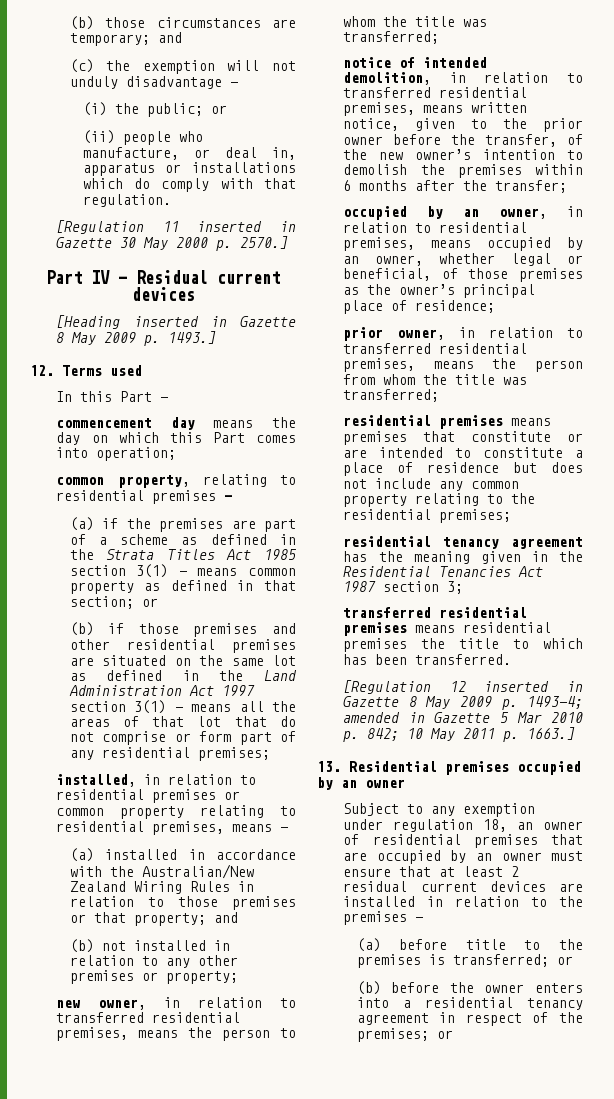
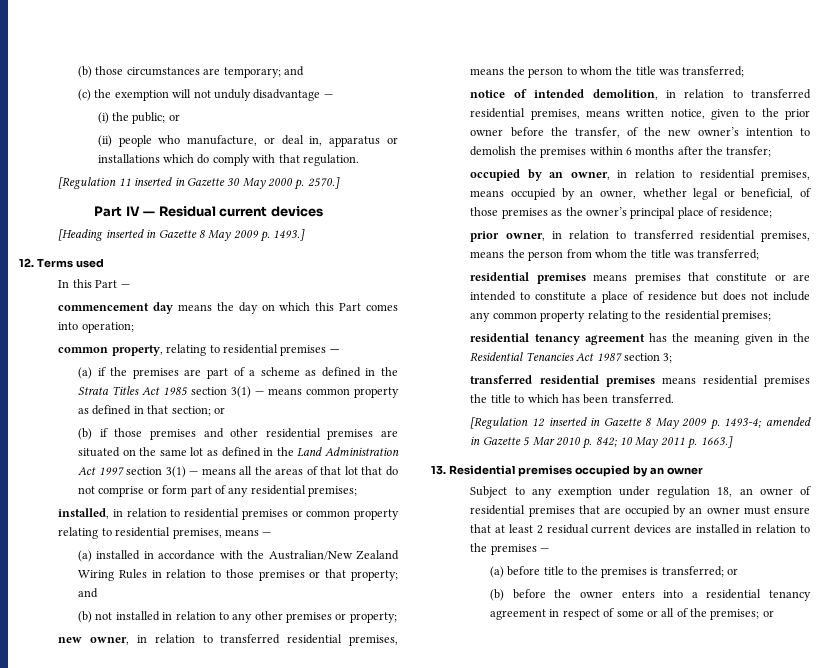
- (b) before the owner enters into a residential tenancy agreement in respect of the premises; or
+ (b) before the owner enters into a residential tenancy agreement in respect of some or all of the premises; or

